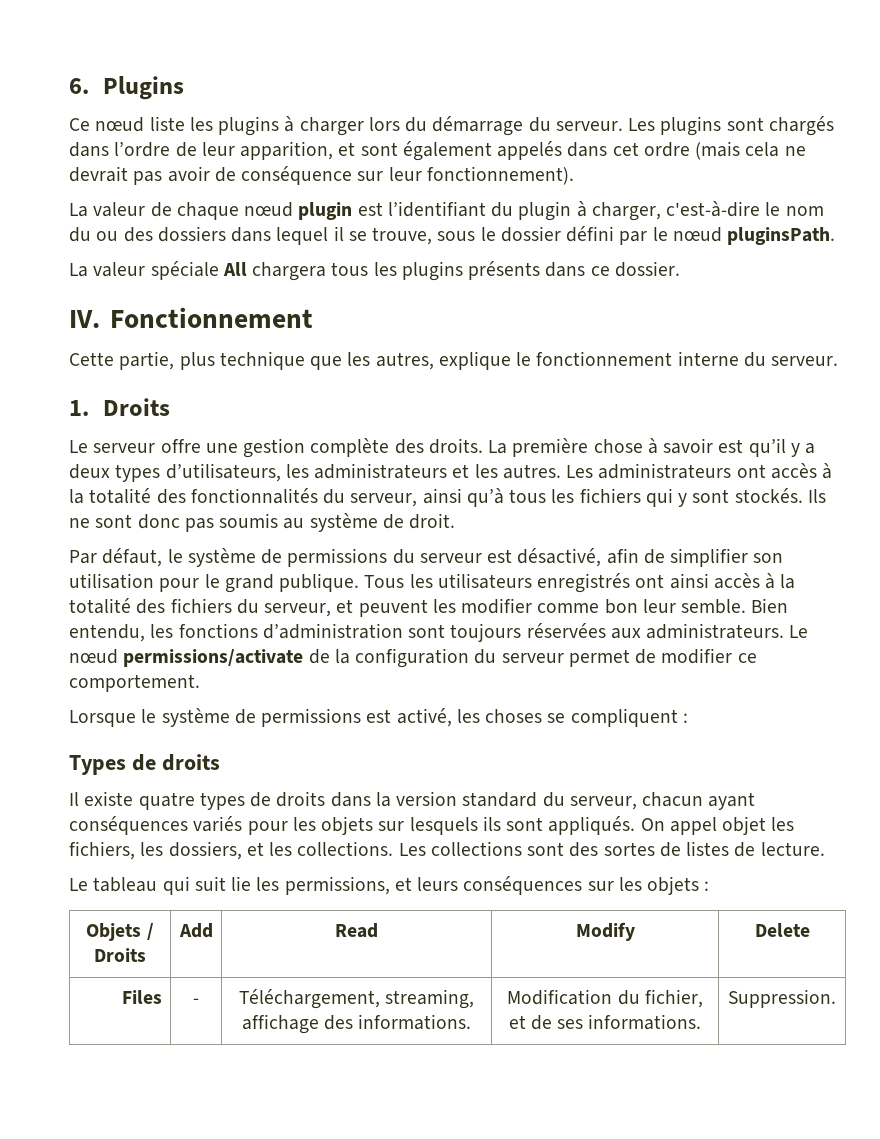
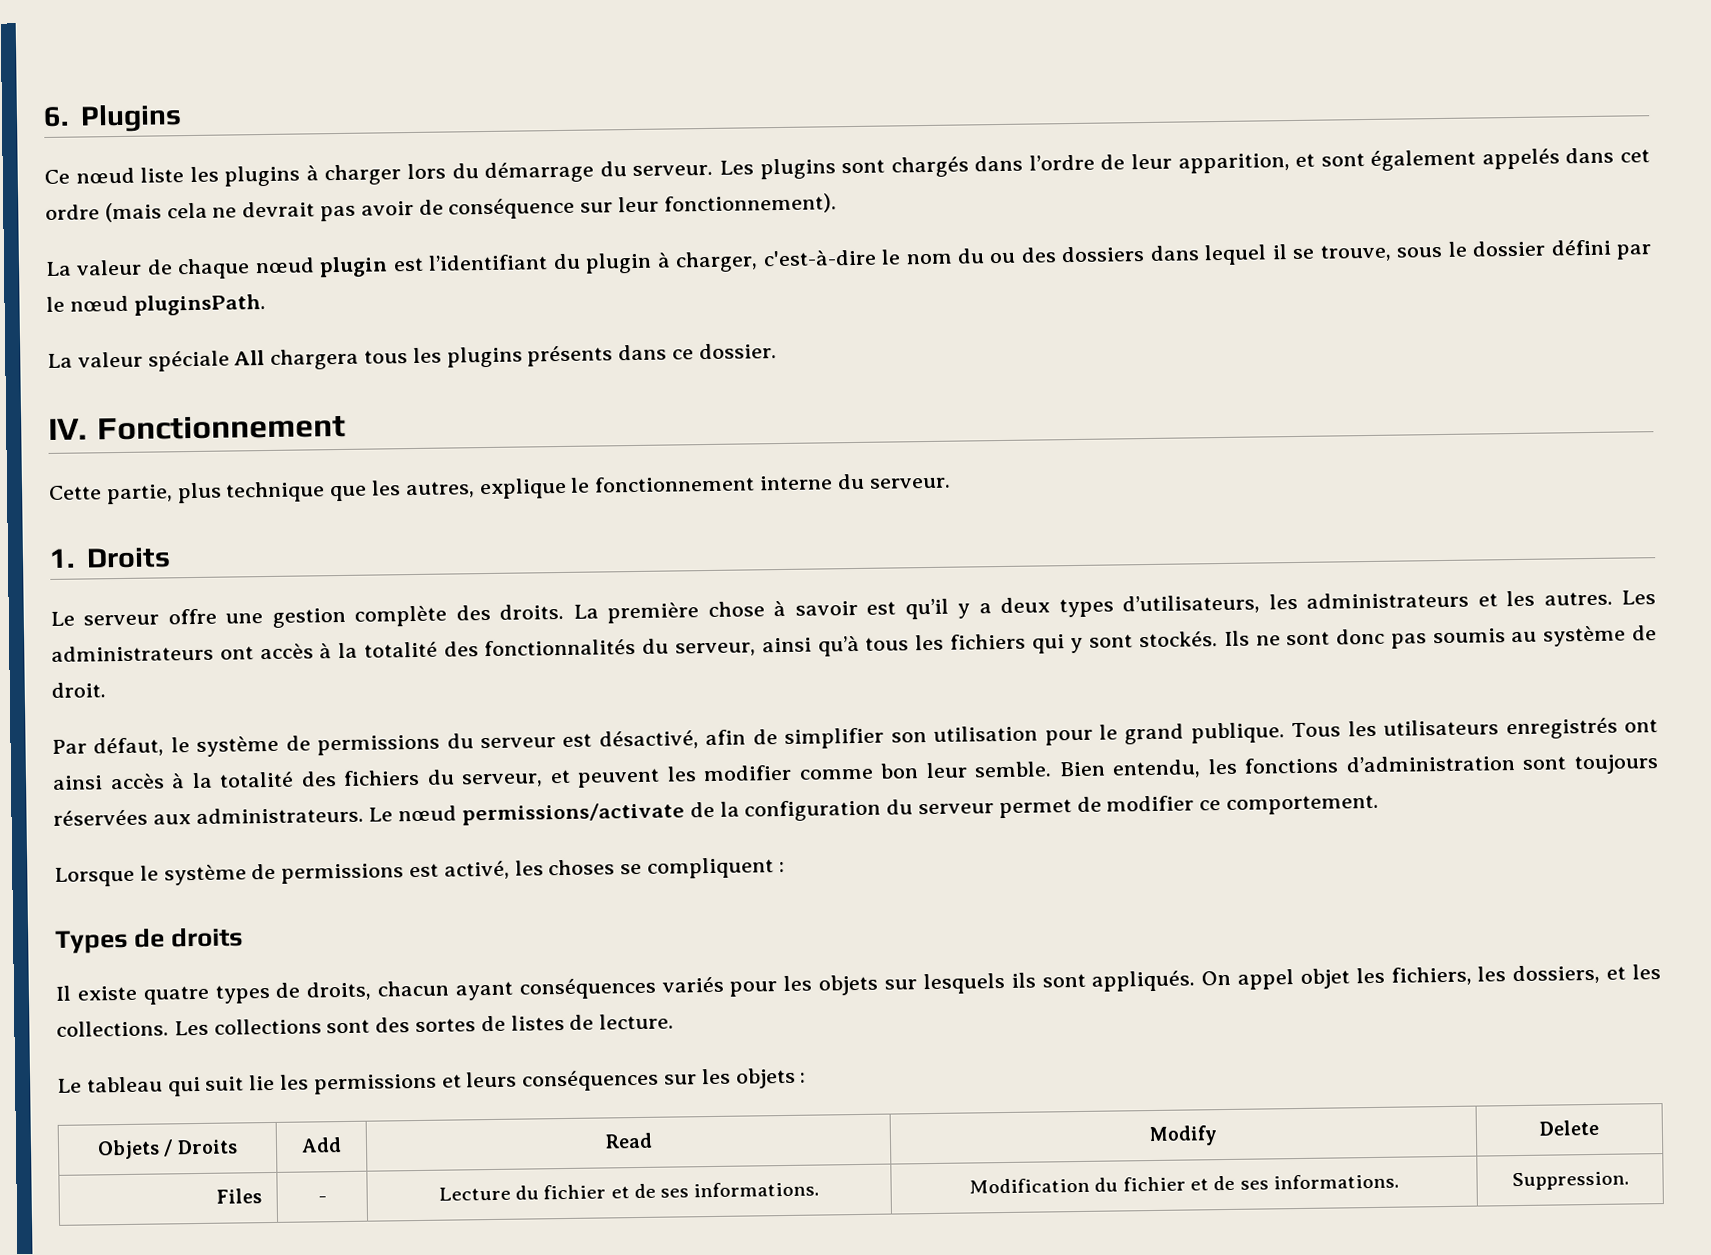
- Il existe quatre types de droits dans la version standard du serveur, chacun ayant conséquences variés pour les objets sur lesquels ils sont appliqués.
+ Il existe quatre types de droits, chacun ayant conséquences variés pour les objets sur lesquels ils sont appliqués.
- Le tableau qui suit lie les permissions, et leurs conséquences sur les objets :
+ Le tableau qui suit lie les permissions et leurs conséquences sur les objets :
- Files | - | Téléchargement, streaming, affichage des informations. | Modification du fichier, et de ses informations. | Suppression.
+ Files | - | Lecture du fichier et de ses informations. | Modification du fichier et de ses informations. | Suppression.

